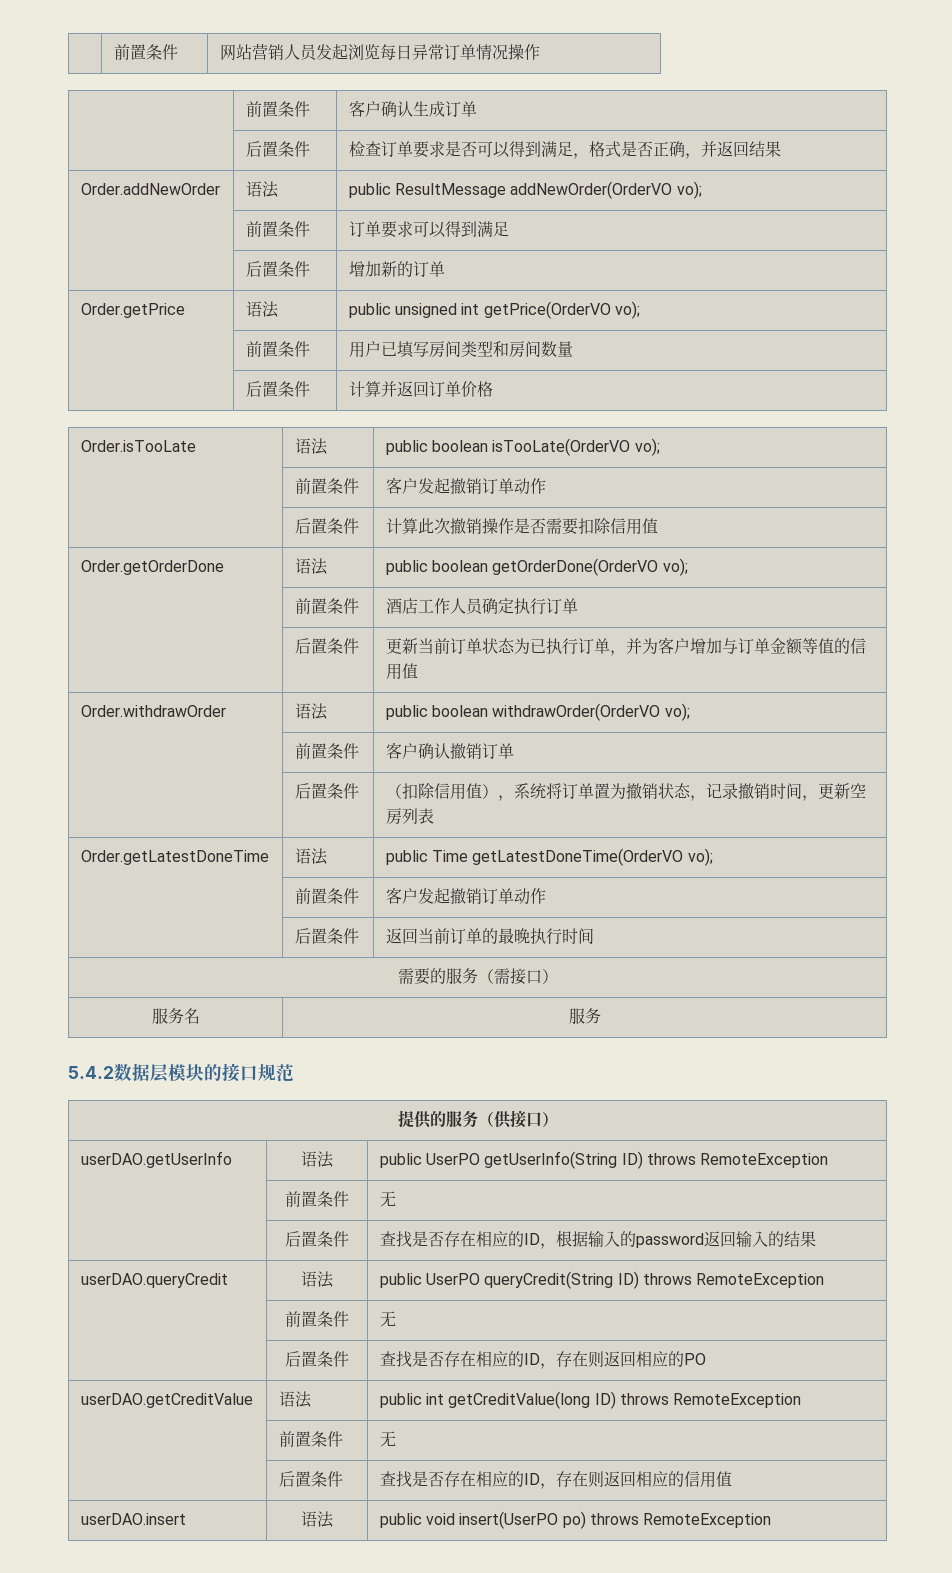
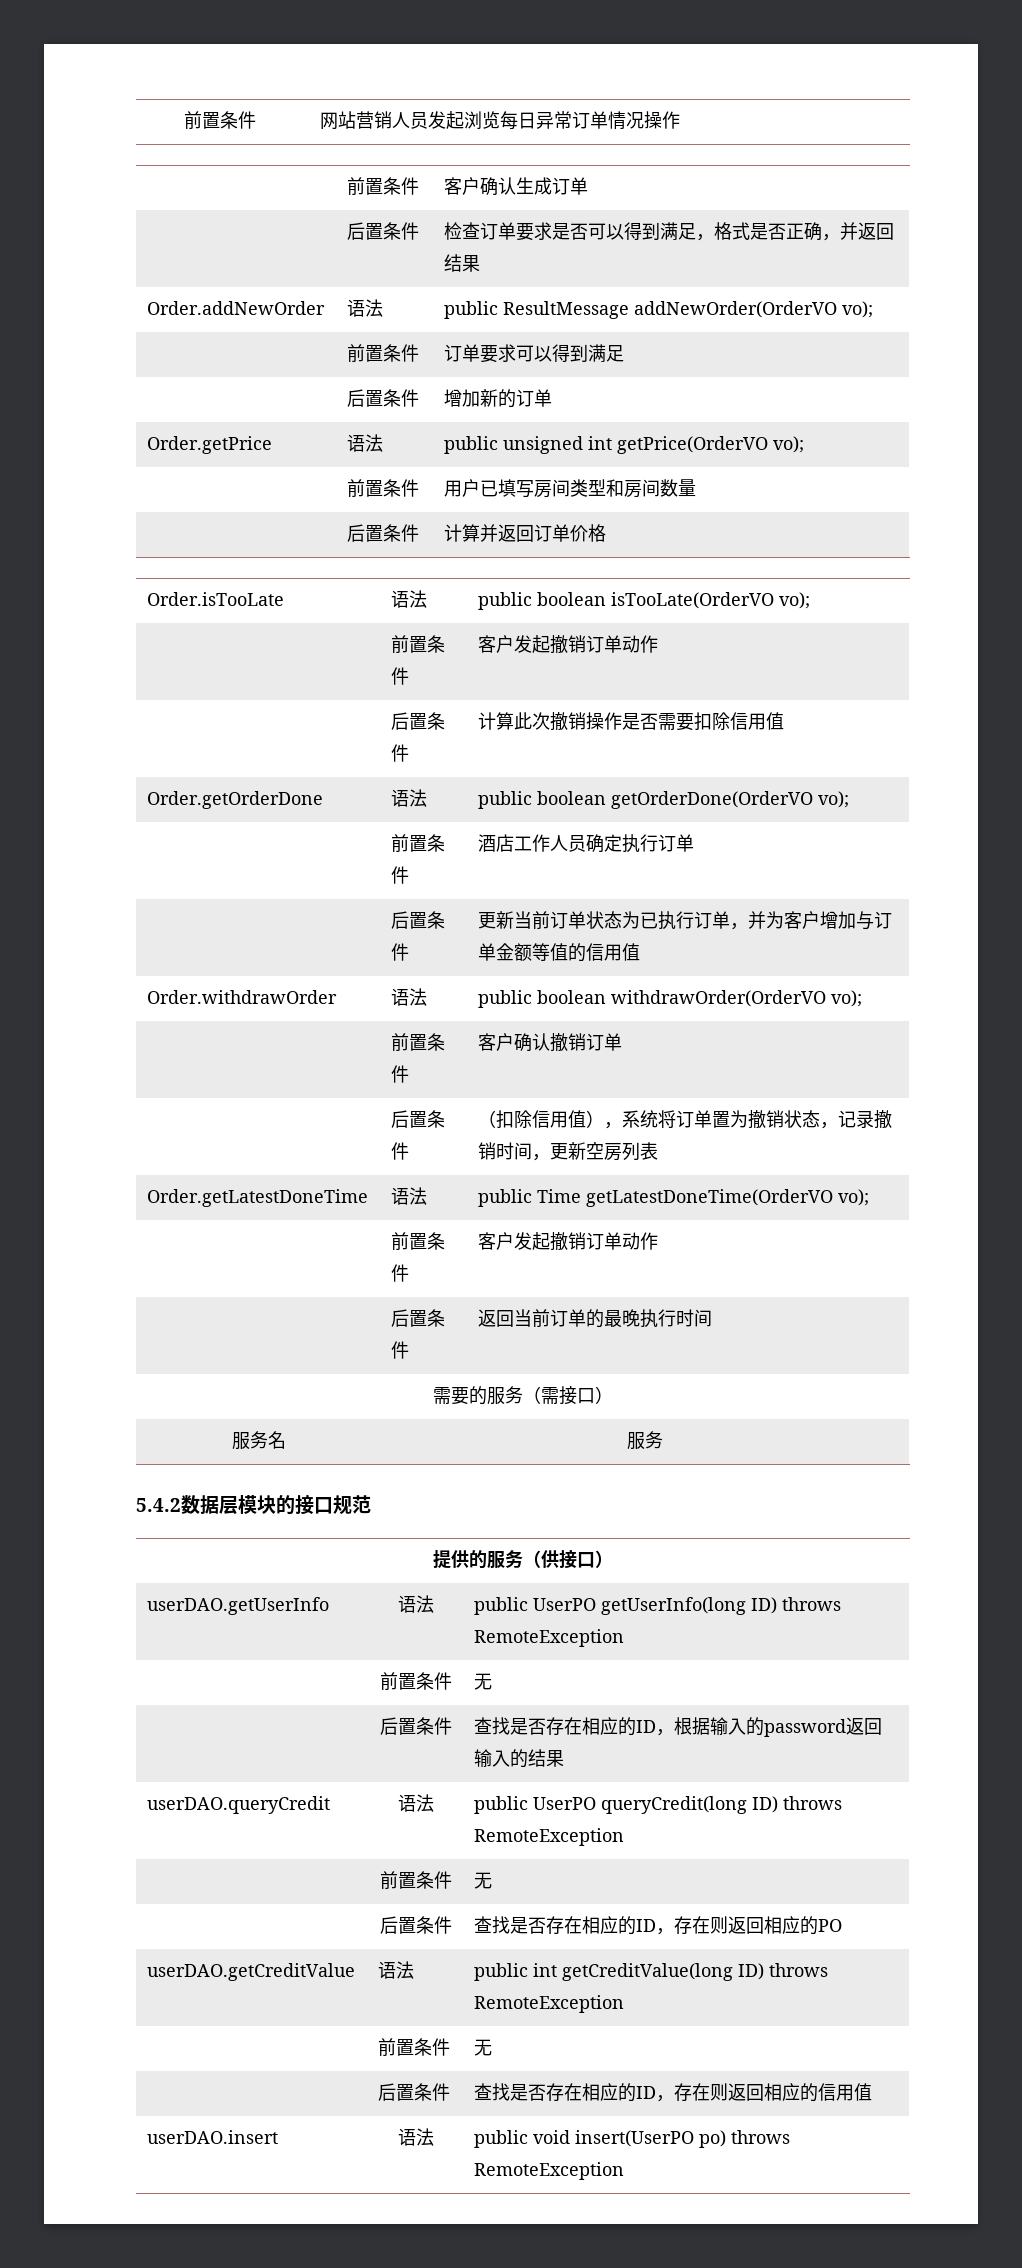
- userDAO.getUserInfo | 语法 | public UserPO getUserInfo(String ID) throws RemoteException
+ userDAO.getUserInfo | 语法 | public UserPO getUserInfo(long ID) throws RemoteException
- userDAO.queryCredit | 语法 | public UserPO queryCredit(String ID) throws RemoteException
+ userDAO.queryCredit | 语法 | public UserPO queryCredit(long ID) throws RemoteException

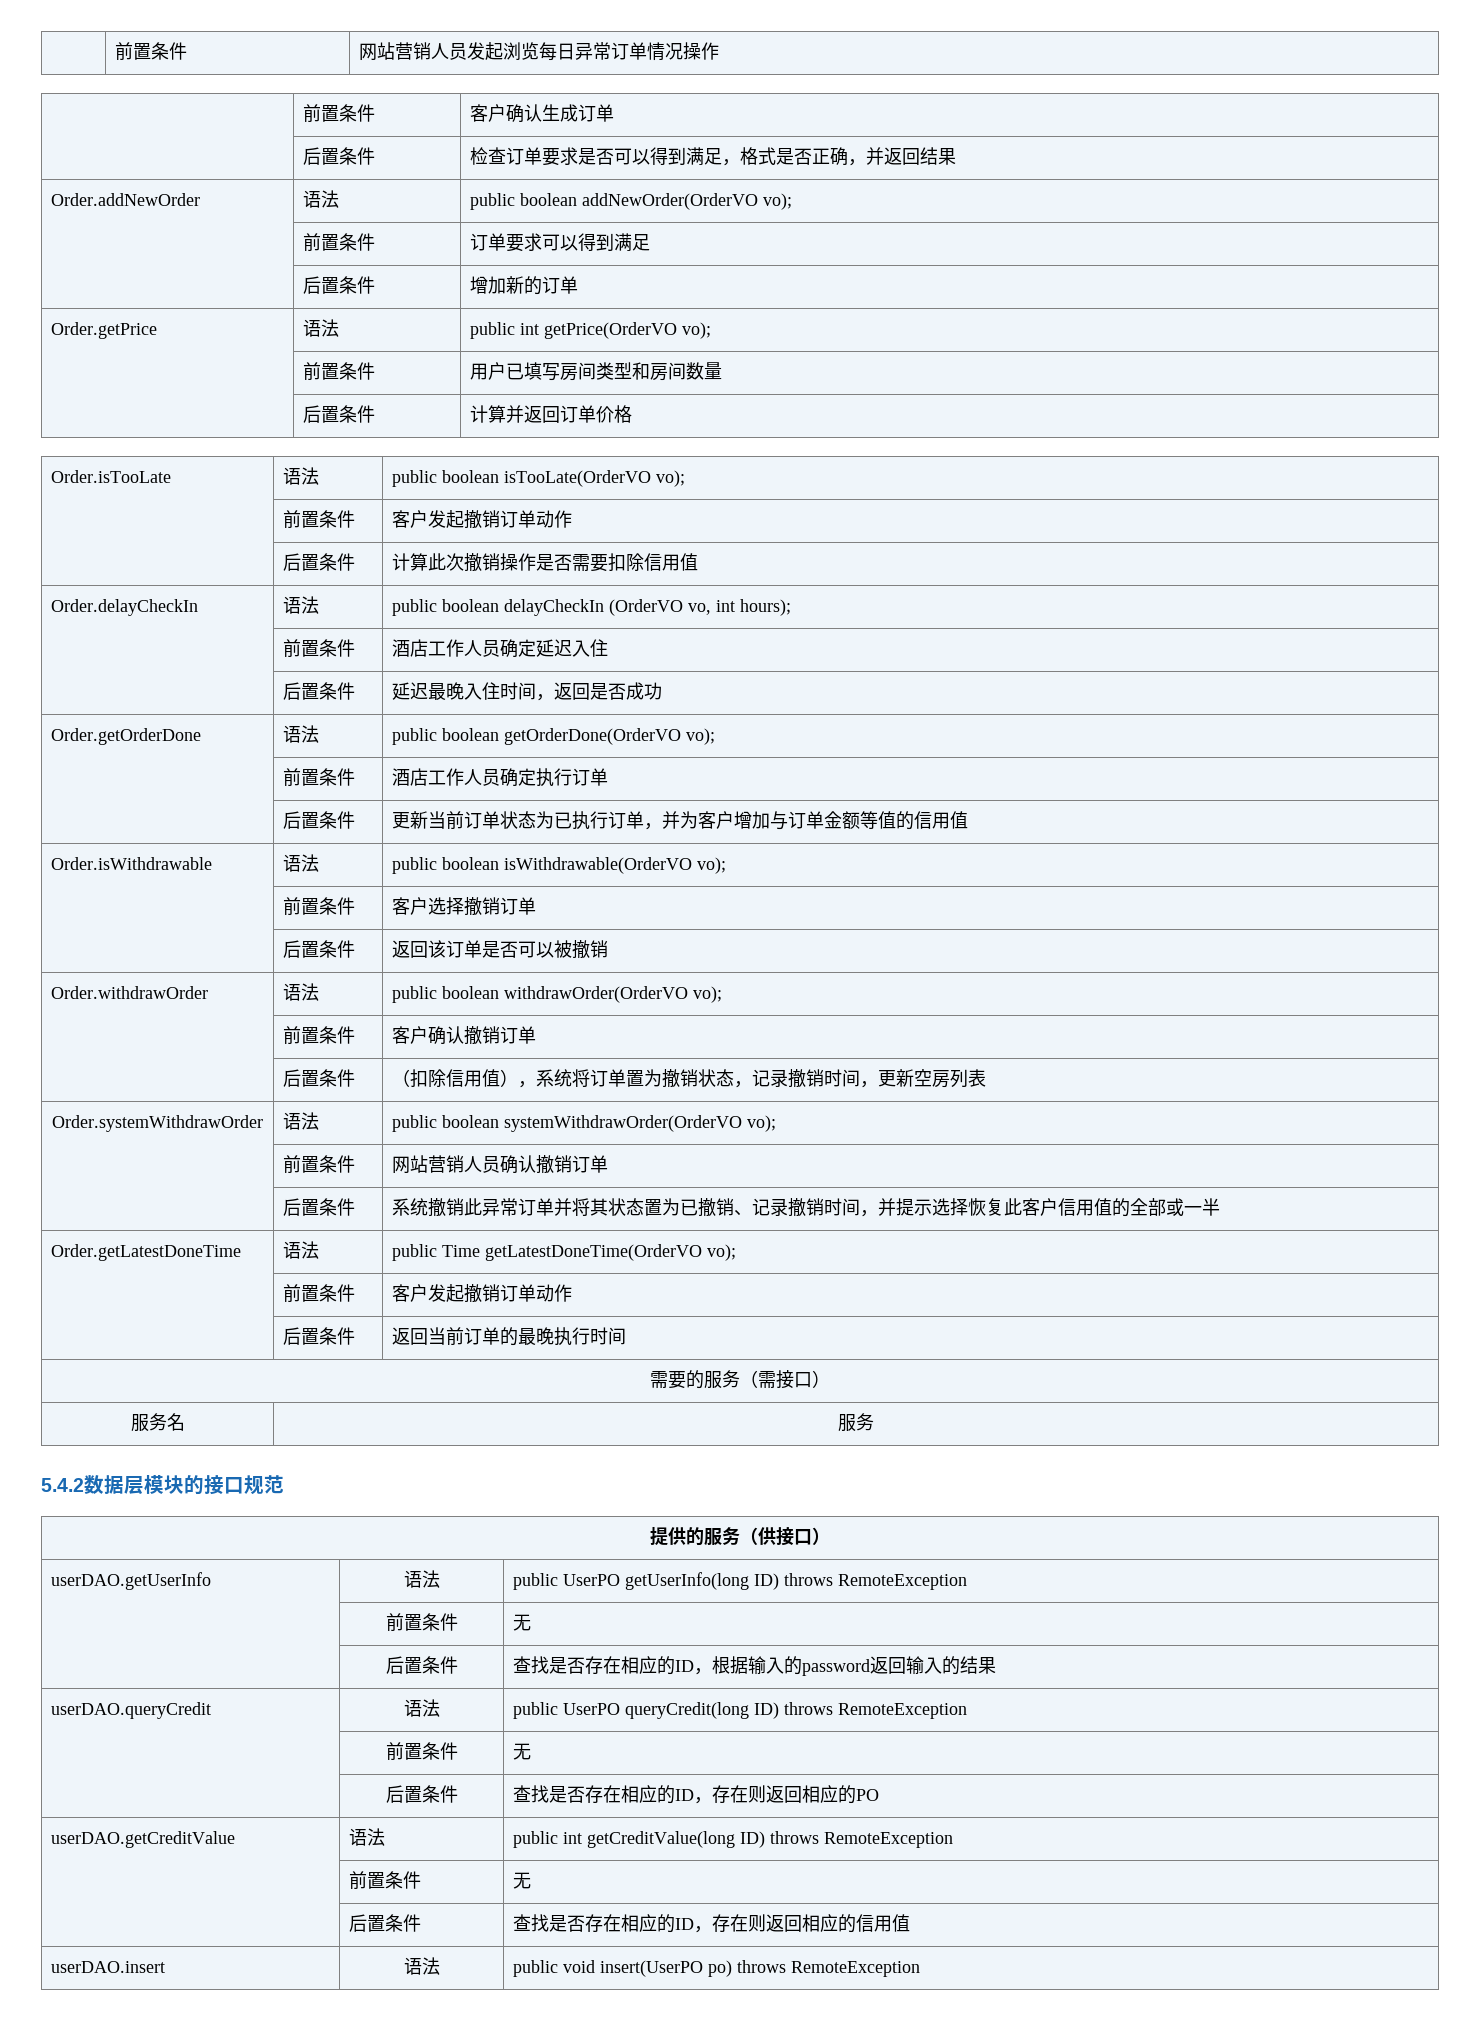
- Order.addNewOrder | 语法 | public ResultMessage addNewOrder(OrderVO vo);
+ Order.addNewOrder | 语法 | public boolean addNewOrder(OrderVO vo);
- Order.getPrice | 语法 | public unsigned int getPrice(OrderVO vo);
+ Order.getPrice | 语法 | public int getPrice(OrderVO vo);
+ Order.delayCheckIn | 语法 | public boolean delayCheckIn (OrderVO vo, int hours);
+ | 前置条件 | 酒店工作人员确定延迟入住
+ | 后置条件 | 延迟最晚入住时间，返回是否成功
+ Order.isWithdrawable | 语法 | public boolean isWithdrawable(OrderVO vo);
+ | 前置条件 | 客户选择撤销订单
+ | 后置条件 | 返回该订单是否可以被撤销
+ Order.systemWithdrawOrder | 语法 | public boolean systemWithdrawOrder(OrderVO vo);
+ | 前置条件 | 网站营销人员确认撤销订单
+ | 后置条件 | 系统撤销此异常订单并将其状态置为已撤销、记录撤销时间，并提示选择恢复此客户信用值的全部或一半

